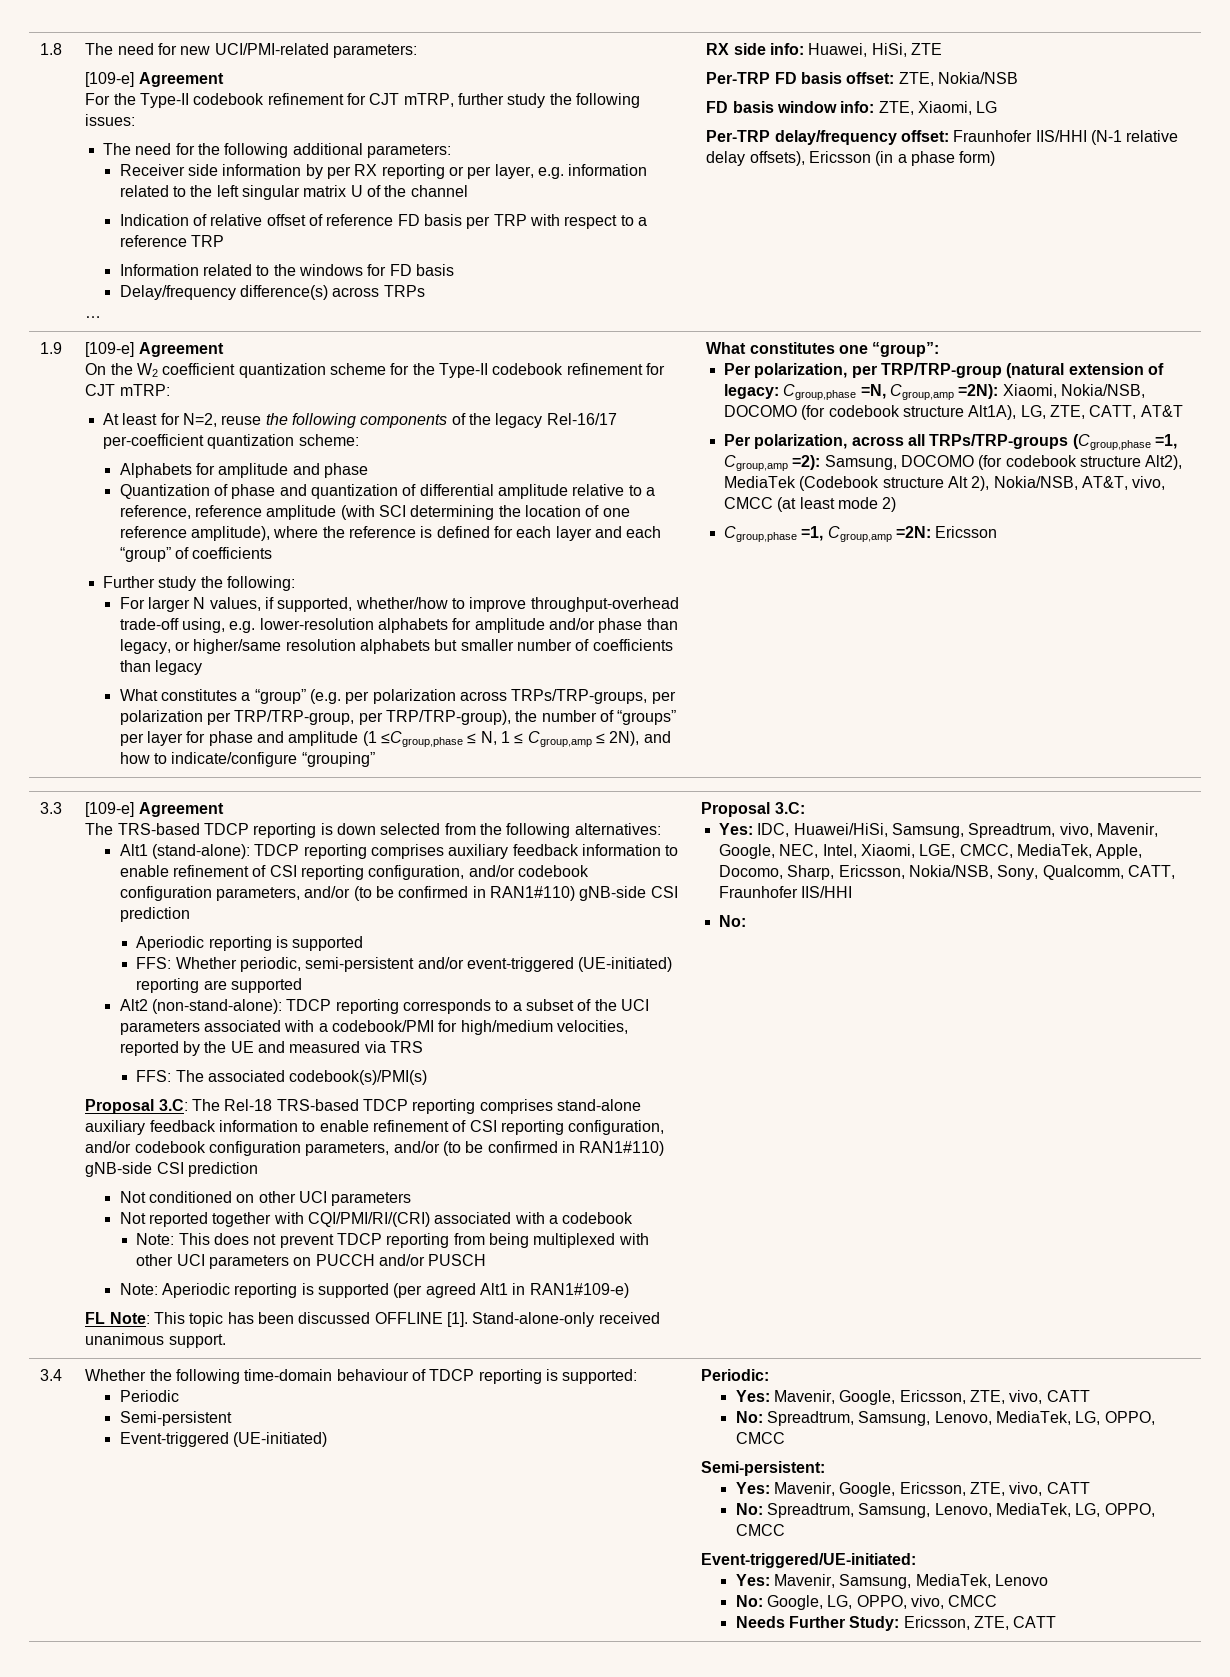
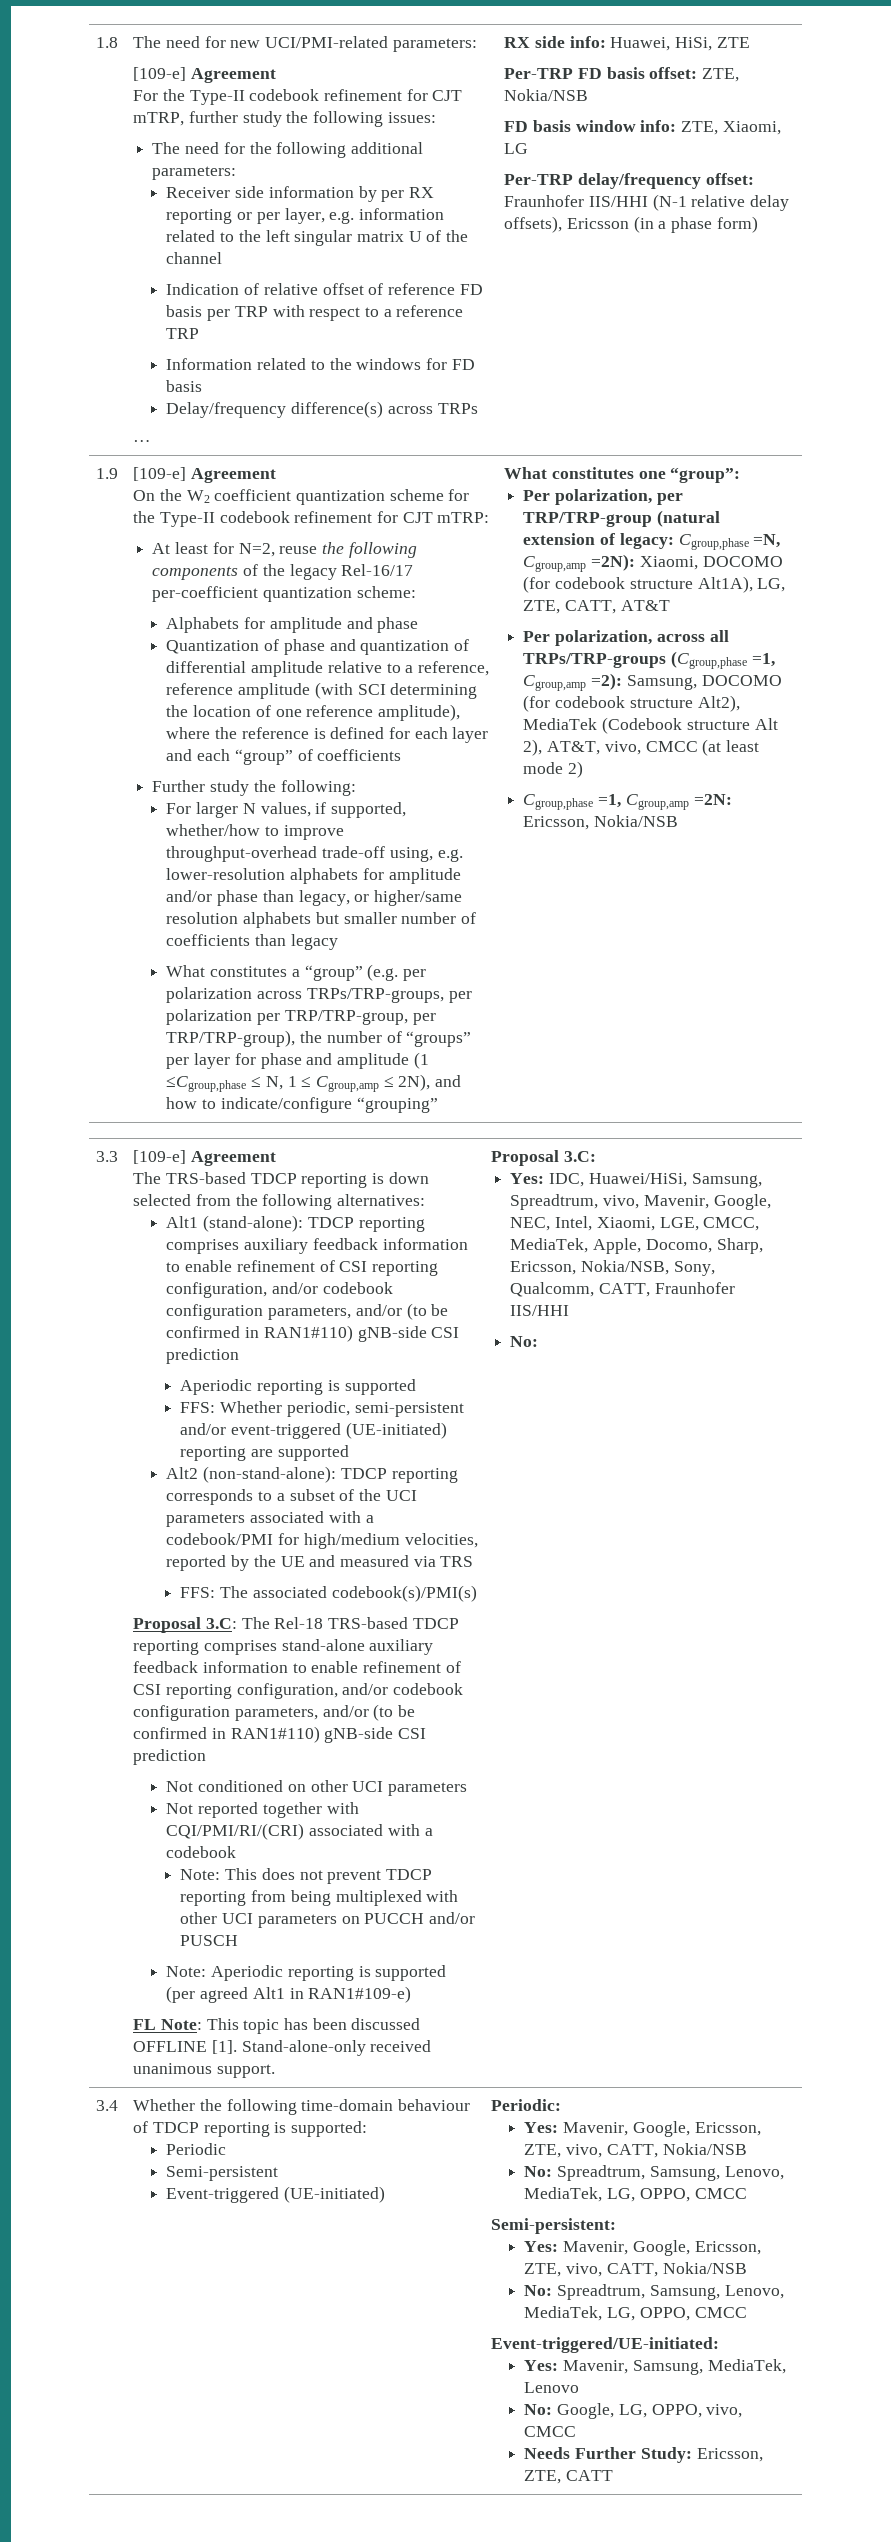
- Per polarization, per TRP/TRP-group (natural extension of legacy: Cgroup,phase =N, Cgroup,amp =2N): Xiaomi, Nokia/NSB, DOCOMO (for codebook structure Alt1A), LG, ZTE, CATT, AT&T
+ Per polarization, per TRP/TRP-group (natural extension of legacy: Cgroup,phase =N, Cgroup,amp =2N): Xiaomi, DOCOMO (for codebook structure Alt1A), LG, ZTE, CATT, AT&T
- Per polarization, across all TRPs/TRP-groups (Cgroup,phase =1, Cgroup,amp =2): Samsung, DOCOMO (for codebook structure Alt2), MediaTek (Codebook structure Alt 2), Nokia/NSB, AT&T, vivo, CMCC (at least mode 2)
+ Per polarization, across all TRPs/TRP-groups (Cgroup,phase =1, Cgroup,amp =2): Samsung, DOCOMO (for codebook structure Alt2), MediaTek (Codebook structure Alt 2), AT&T, vivo, CMCC (at least mode 2)
- Cgroup,phase =1, Cgroup,amp =2N: Ericsson
+ Cgroup,phase =1, Cgroup,amp =2N: Ericsson, Nokia/NSB
  Periodic:
- Yes: Mavenir, Google, Ericsson, ZTE, vivo, CATT
+ Yes: Mavenir, Google, Ericsson, ZTE, vivo, CATT, Nokia/NSB
  Semi-persistent:
- Yes: Mavenir, Google, Ericsson, ZTE, vivo, CATT
+ Yes: Mavenir, Google, Ericsson, ZTE, vivo, CATT, Nokia/NSB

